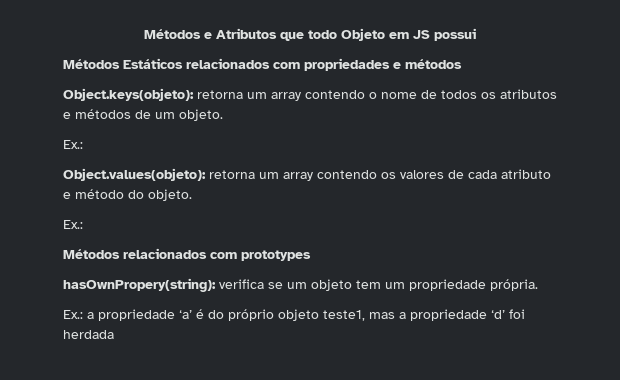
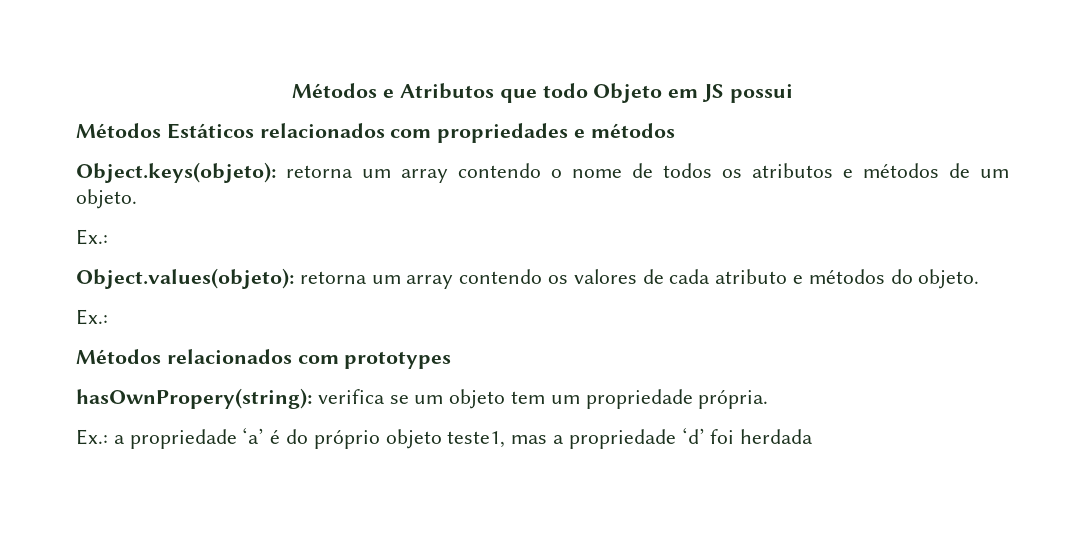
- Object.values(objeto): retorna um array contendo os valores de cada atributo e método do objeto.
+ Object.values(objeto): retorna um array contendo os valores de cada atributo e métodos do objeto.

